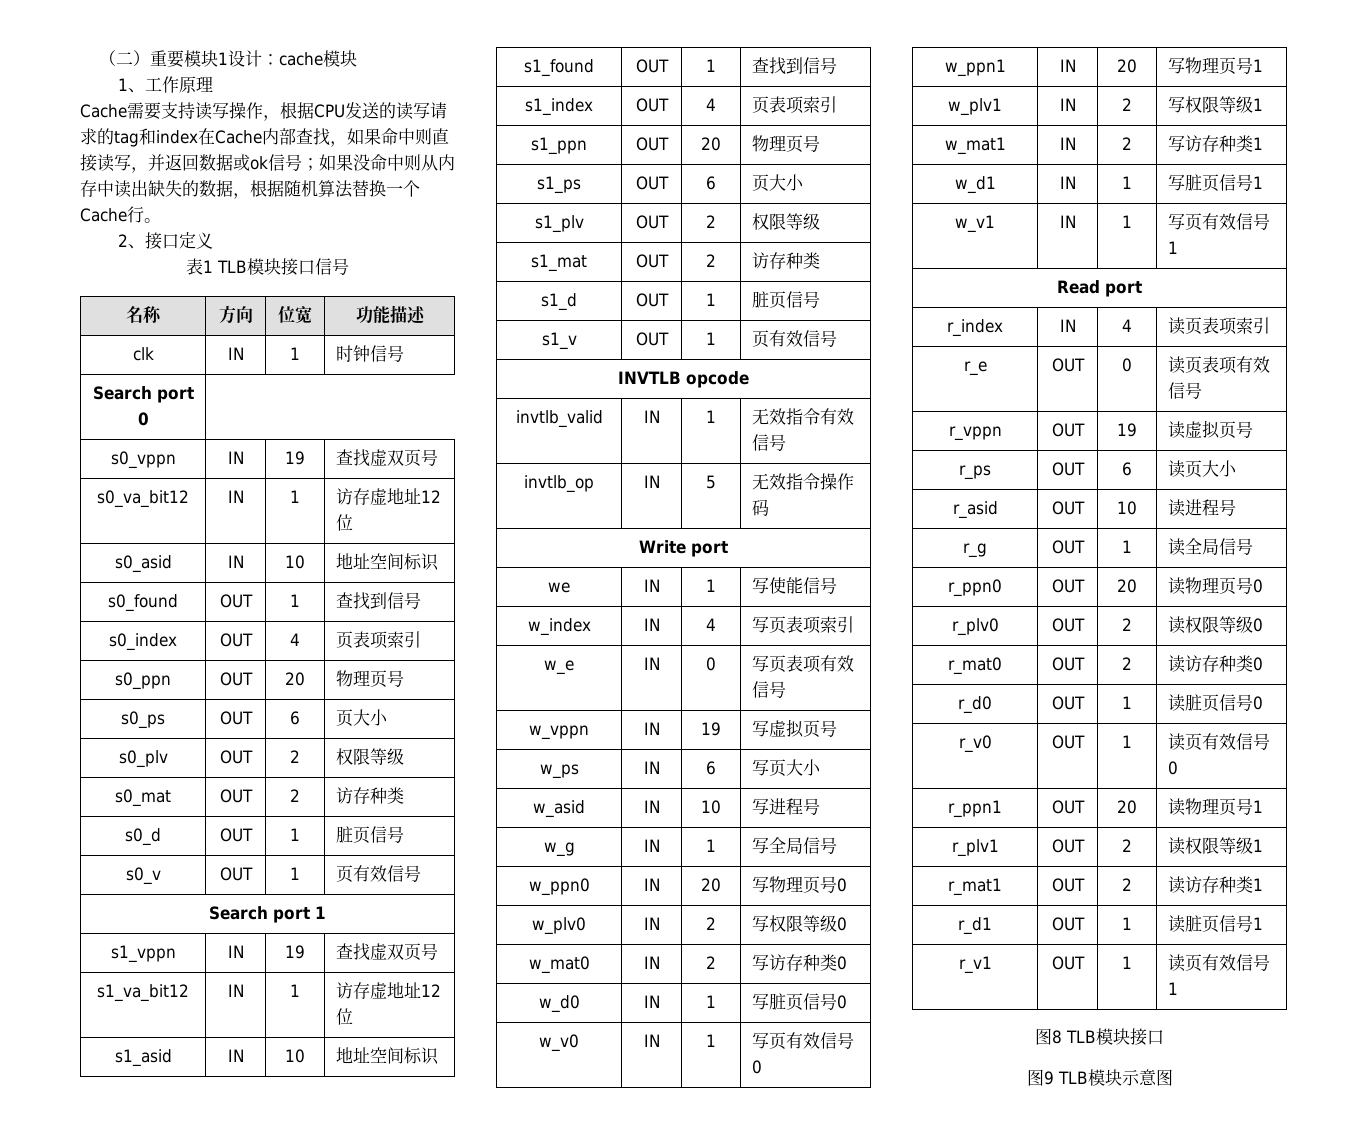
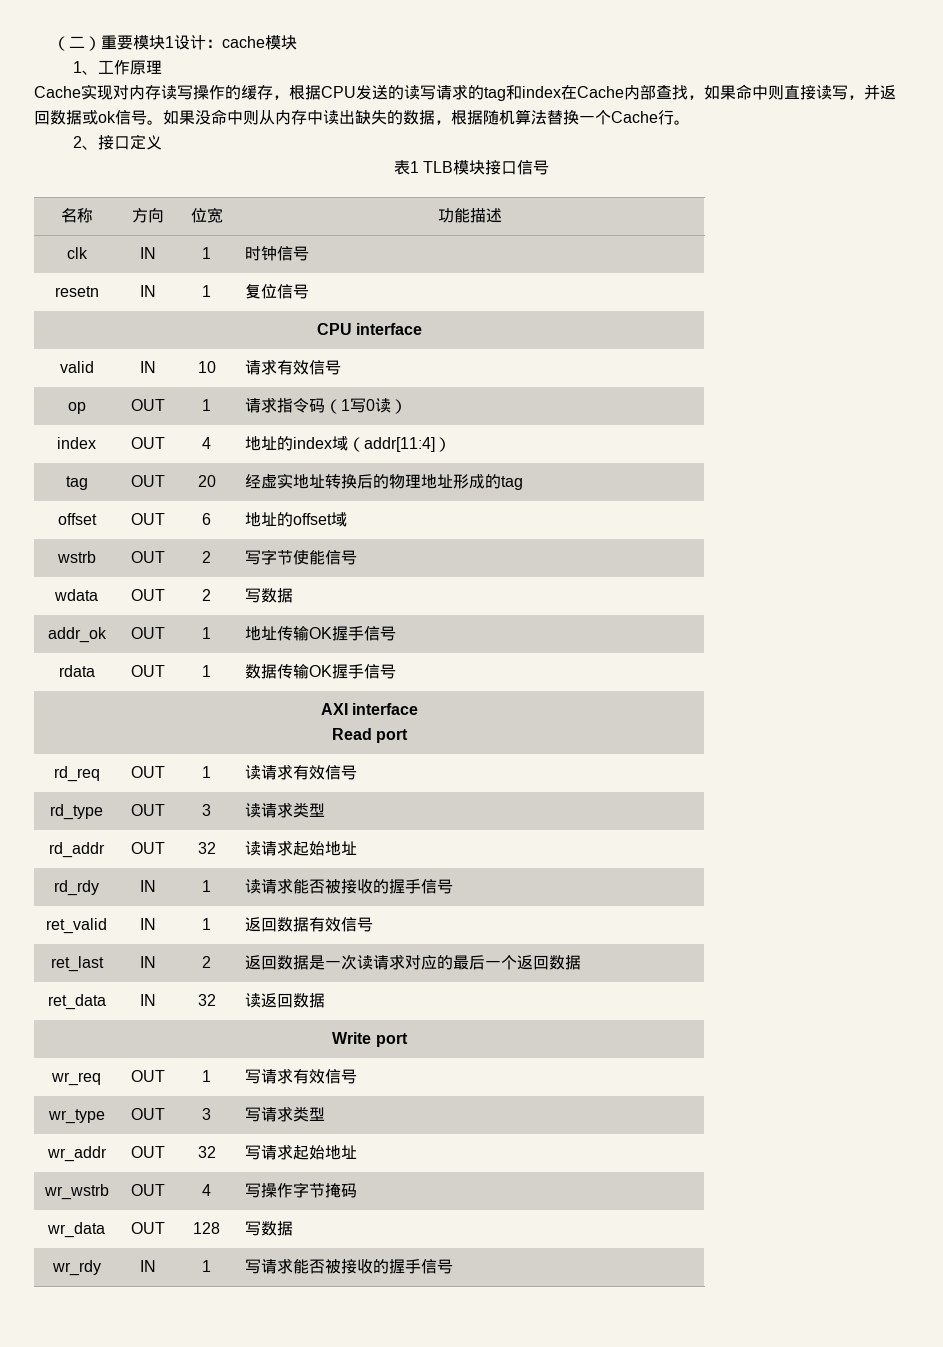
- Cache需要支持读写操作，根据CPU发送的读写请求的tag和index在Cache内部查找，如果命中则直接读写，并返回数据或ok信号；如果没命中则从内存中读出缺失的数据，根据随机算法替换一个Cache行。
+ Cache实现对内存读写操作的缓存，根据CPU发送的读写请求的tag和index在Cache内部查找，如果命中则直接读写，并返回数据或ok信号。如果没命中则从内存中读出缺失的数据，根据随机算法替换一个Cache行。
- Search port 0
- s0_vppn | IN | 19 | 查找虚双页号
- s0_va_bit12 | IN | 1 | 访存虚地址12位
- s0_asid | IN | 10 | 地址空间标识
- s0_found | OUT | 1 | 查找到信号
- s0_index | OUT | 4 | 页表项索引
- s0_ppn | OUT | 20 | 物理页号
- s0_ps | OUT | 6 | 页大小
- s0_plv | OUT | 2 | 权限等级
- s0_mat | OUT | 2 | 访存种类
- s0_d | OUT | 1 | 脏页信号
- s0_v | OUT | 1 | 页有效信号
- Search port 1
- s1_vppn | IN | 19 | 查找虚双页号
- s1_va_bit12 | IN | 1 | 访存虚地址12位
- s1_asid | IN | 10 | 地址空间标识
- s1_found | OUT | 1 | 查找到信号
- s1_index | OUT | 4 | 页表项索引
- s1_ppn | OUT | 20 | 物理页号
- s1_ps | OUT | 6 | 页大小
- s1_plv | OUT | 2 | 权限等级
- s1_mat | OUT | 2 | 访存种类
- s1_d | OUT | 1 | 脏页信号
- s1_v | OUT | 1 | 页有效信号
- INVTLB opcode
- invtlb_valid | IN | 1 | 无效指令有效信号
- invtlb_op | IN | 5 | 无效指令操作码
+ resetn | IN | 1 | 复位信号
+ CPU interface
+ valid | IN | 10 | 请求有效信号
+ op | OUT | 1 | 请求指令码（1写0读）
+ index | OUT | 4 | 地址的index域（addr[11:4]）
+ tag | OUT | 20 | 经虚实地址转换后的物理地址形成的tag
+ offset | OUT | 6 | 地址的offset域
+ wstrb | OUT | 2 | 写字节使能信号
+ wdata | OUT | 2 | 写数据
+ addr_ok | OUT | 1 | 地址传输OK握手信号
+ rdata | OUT | 1 | 数据传输OK握手信号
+ AXI interface
+ Read port
+ rd_req | OUT | 1 | 读请求有效信号
+ rd_type | OUT | 3 | 读请求类型
+ rd_addr | OUT | 32 | 读请求起始地址
+ rd_rdy | IN | 1 | 读请求能否被接收的握手信号
+ ret_valid | IN | 1 | 返回数据有效信号
+ ret_last | IN | 2 | 返回数据是一次读请求对应的最后一个返回数据
+ ret_data | IN | 32 | 读返回数据
  Write port
- we | IN | 1 | 写使能信号
- w_index | IN | 4 | 写页表项索引
- w_e | IN | 0 | 写页表项有效信号
- w_vppn | IN | 19 | 写虚拟页号
- w_ps | IN | 6 | 写页大小
- w_asid | IN | 10 | 写进程号
- w_g | IN | 1 | 写全局信号
- w_ppn0 | IN | 20 | 写物理页号0
- w_plv0 | IN | 2 | 写权限等级0
- w_mat0 | IN | 2 | 写访存种类0
- w_d0 | IN | 1 | 写脏页信号0
- w_v0 | IN | 1 | 写页有效信号0
- w_ppn1 | IN | 20 | 写物理页号1
- w_plv1 | IN | 2 | 写权限等级1
- w_mat1 | IN | 2 | 写访存种类1
- w_d1 | IN | 1 | 写脏页信号1
- w_v1 | IN | 1 | 写页有效信号1
- Read port
- r_index | IN | 4 | 读页表项索引
- r_e | OUT | 0 | 读页表项有效信号
- r_vppn | OUT | 19 | 读虚拟页号
- r_ps | OUT | 6 | 读页大小
- r_asid | OUT | 10 | 读进程号
- r_g | OUT | 1 | 读全局信号
- r_ppn0 | OUT | 20 | 读物理页号0
- r_plv0 | OUT | 2 | 读权限等级0
- r_mat0 | OUT | 2 | 读访存种类0
- r_d0 | OUT | 1 | 读脏页信号0
- r_v0 | OUT | 1 | 读页有效信号0
- r_ppn1 | OUT | 20 | 读物理页号1
- r_plv1 | OUT | 2 | 读权限等级1
- r_mat1 | OUT | 2 | 读访存种类1
- r_d1 | OUT | 1 | 读脏页信号1
- r_v1 | OUT | 1 | 读页有效信号1
- 图8 TLB模块接口
- 图9 TLB模块示意图
+ wr_req | OUT | 1 | 写请求有效信号
+ wr_type | OUT | 3 | 写请求类型
+ wr_addr | OUT | 32 | 写请求起始地址
+ wr_wstrb | OUT | 4 | 写操作字节掩码
+ wr_data | OUT | 128 | 写数据
+ wr_rdy | IN | 1 | 写请求能否被接收的握手信号

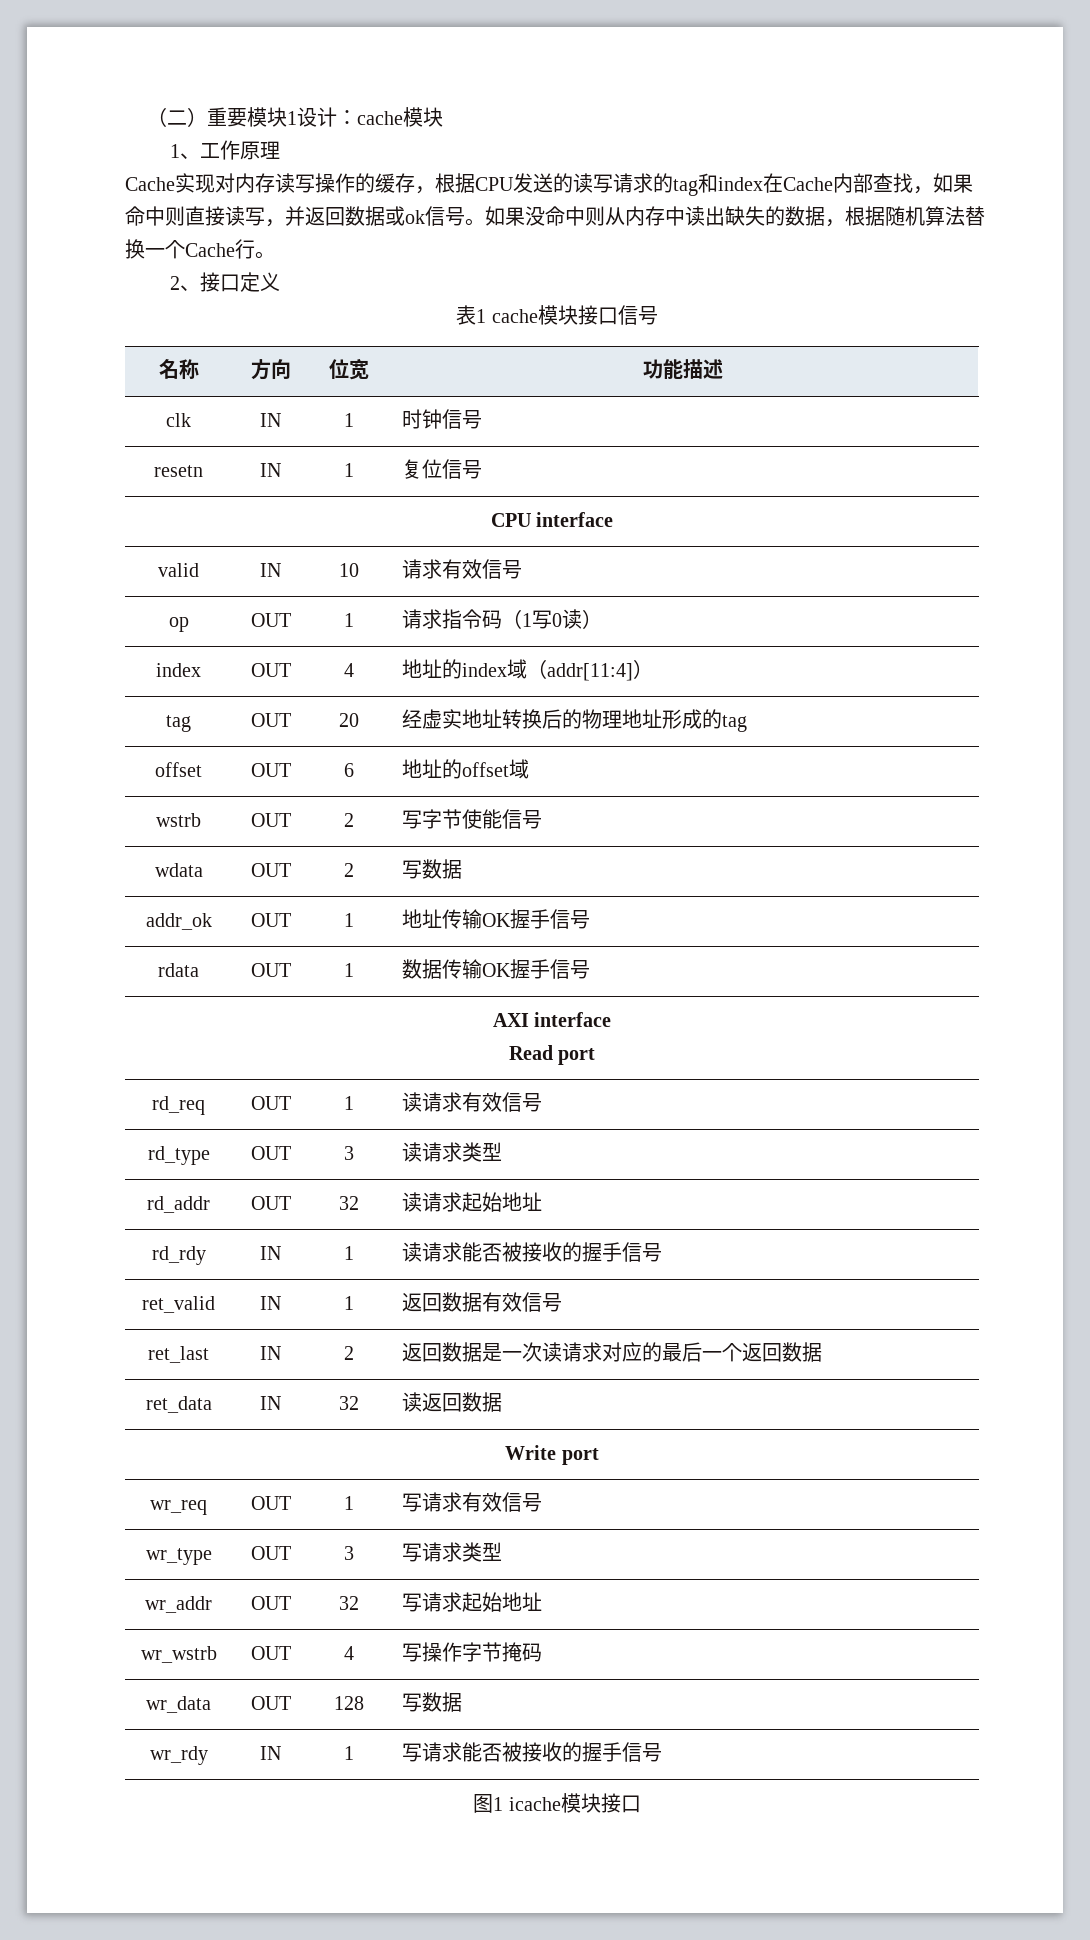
- 表1 TLB模块接口信号
+ 表1 cache模块接口信号
+ 图1 icache模块接口

